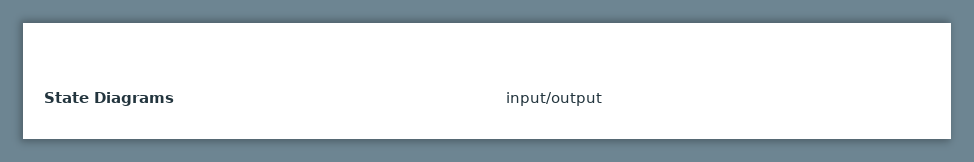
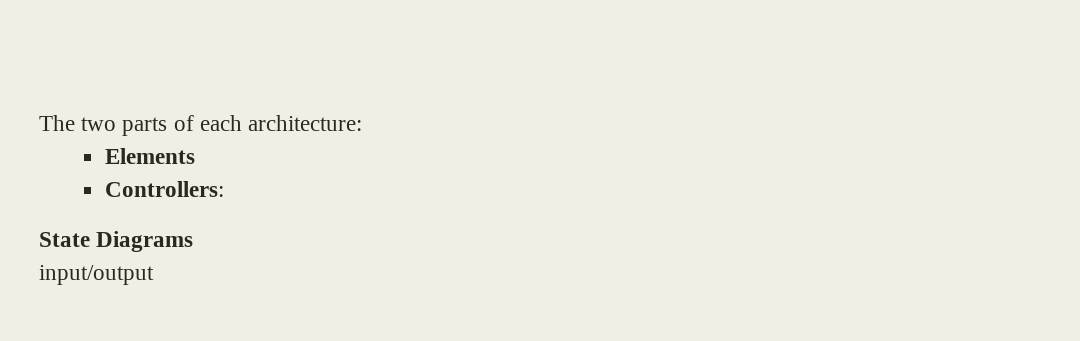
+ The two parts of each architecture:
+ Elements
+ Controllers:

